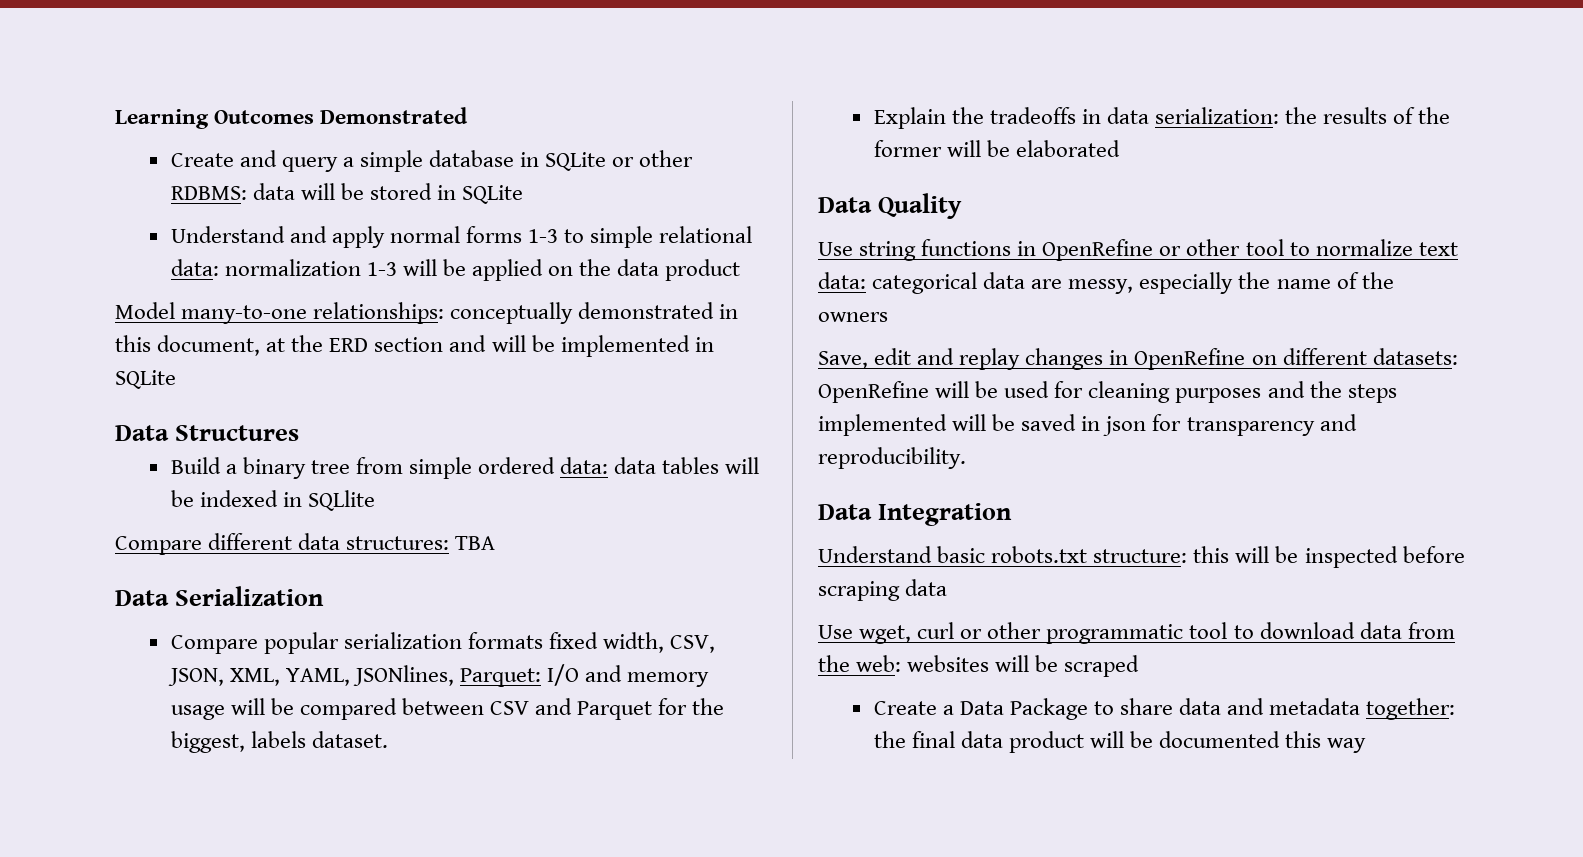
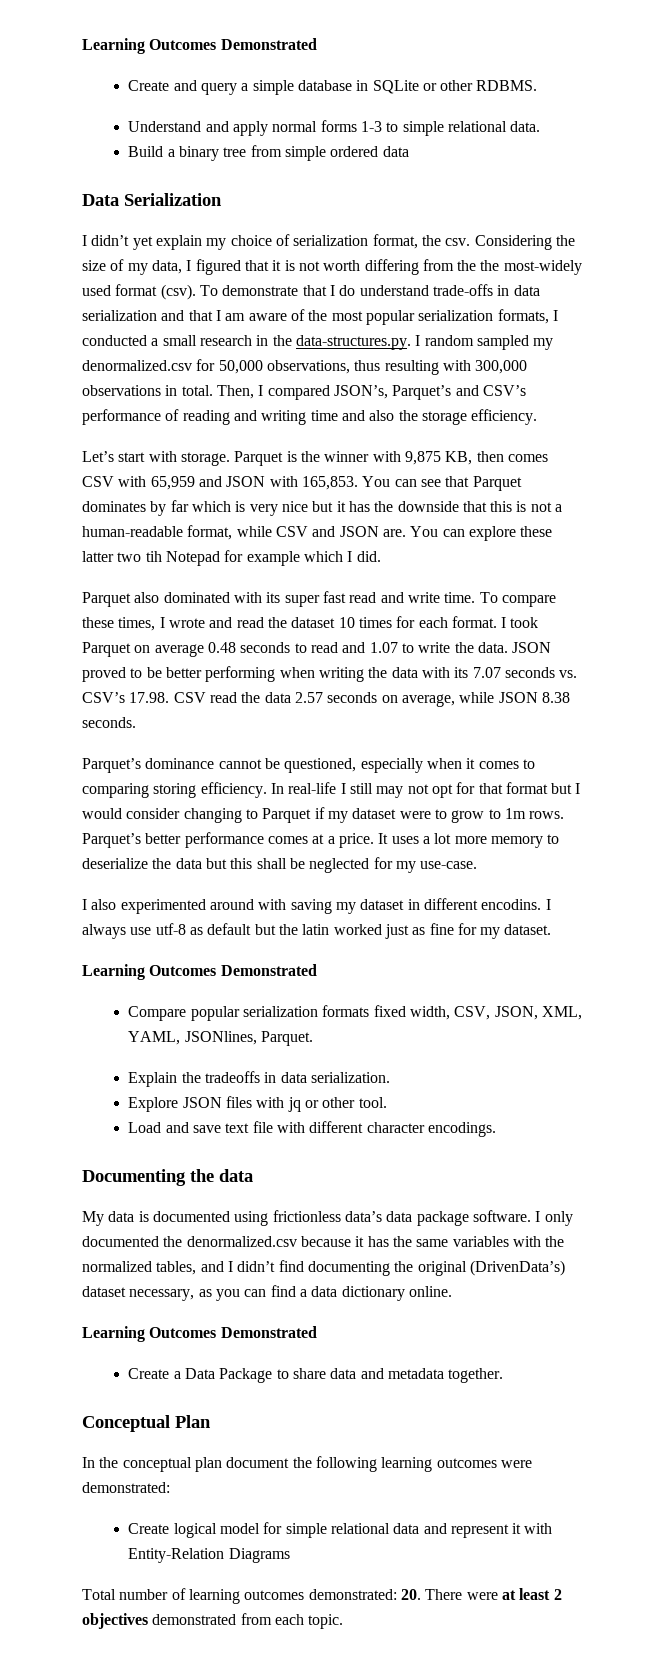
- Create and query a simple database in SQLite or other RDBMS: data will be stored in SQLite
+ Create and query a simple database in SQLite or other RDBMS.
- Understand and apply normal forms 1-3 to simple relational data: normalization 1-3 will be applied on the data product
- Model many-to-one relationships: conceptually demonstrated in this document, at the ERD section and will be implemented in SQLite
- Data Structures
+ Understand and apply normal forms 1-3 to simple relational data.
- Build a binary tree from simple ordered data: data tables will be indexed in SQLlite
- Compare different data structures: TBA
+ Build a binary tree from simple ordered data
  Data Serialization
+ I didn’t yet explain my choice of serialization format, the csv. Considering the size of my data, I figured that it is not worth differing from the the most-widely used format (csv). To demonstrate that I do understand trade-offs in data serialization and that I am aware of the most popular serialization formats, I conducted a small research in the data-structures.py. I random sampled my denormalized.csv for 50,000 observations, thus resulting with 300,000 observations in total. Then, I compared JSON’s, Parquet’s and CSV’s performance of reading and writing time and also the storage efficiency.
+ Let’s start with storage. Parquet is the winner with 9,875 KB, then comes CSV with 65,959 and JSON with 165,853. You can see that Parquet dominates by far which is very nice but it has the downside that this is not a human-readable format, while CSV and JSON are. You can explore these latter two tih Notepad for example which I did.
+ Parquet also dominated with its super fast read and write time. To compare these times, I wrote and read the dataset 10 times for each format. I took Parquet on average 0.48 seconds to read and 1.07 to write the data. JSON proved to be better performing when writing the data with its 7.07 seconds vs. CSV’s 17.98. CSV read the data 2.57 seconds on average, while JSON 8.38 seconds.
+ Parquet’s dominance cannot be questioned, especially when it comes to comparing storing efficiency. In real-life I still may not opt for that format but I would consider changing to Parquet if my dataset were to grow to 1m rows. Parquet’s better performance comes at a price. It uses a lot more memory to deserialize the data but this shall be neglected for my use-case.
+ I also experimented around with saving my dataset in different encodins. I always use utf-8 as default but the latin worked just as fine for my dataset.
+ Learning Outcomes Demonstrated
- Compare popular serialization formats fixed width, CSV, JSON, XML, YAML, JSONlines, Parquet: I/O and memory usage will be compared between CSV and Parquet for the biggest, labels dataset.
+ Compare popular serialization formats fixed width, CSV, JSON, XML, YAML, JSONlines, Parquet.
- Explain the tradeoffs in data serialization: the results of the former will be elaborated
- Data Quality
- Use string functions in OpenRefine or other tool to normalize text data: categorical data are messy, especially the name of the owners
- Save, edit and replay changes in OpenRefine on different datasets: OpenRefine will be used for cleaning purposes and the steps implemented will be saved in json for transparency and reproducibility.
- Data Integration
- Understand basic robots.txt structure: this will be inspected before scraping data
- Use wget, curl or other programmatic tool to download data from the web: websites will be scraped
+ Explain the tradeoffs in data serialization.
+ Explore JSON files with jq or other tool.
+ Load and save text file with different character encodings.
+ Documenting the data
+ My data is documented using frictionless data’s data package software. I only documented the denormalized.csv because it has the same variables with the normalized tables, and I didn’t find documenting the original (DrivenData’s) dataset necessary, as you can find a data dictionary online.
+ Learning Outcomes Demonstrated
- Create a Data Package to share data and metadata together: the final data product will be documented this way
+ Create a Data Package to share data and metadata together.
+ Conceptual Plan
+ In the conceptual plan document the following learning outcomes were demonstrated:
+ Create logical model for simple relational data and represent it with Entity-Relation Diagrams
+ Total number of learning outcomes demonstrated: 20. There were at least 2 objectives demonstrated from each topic.

